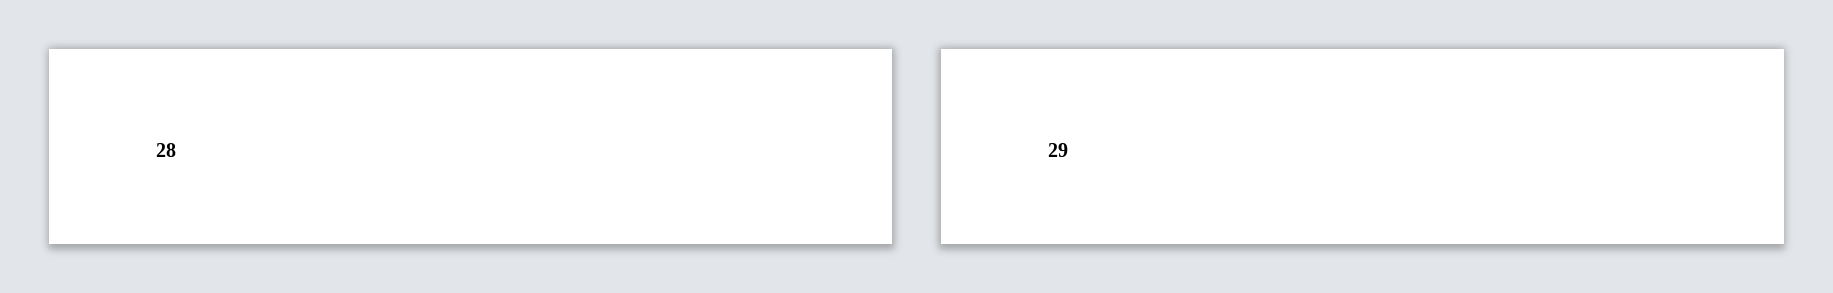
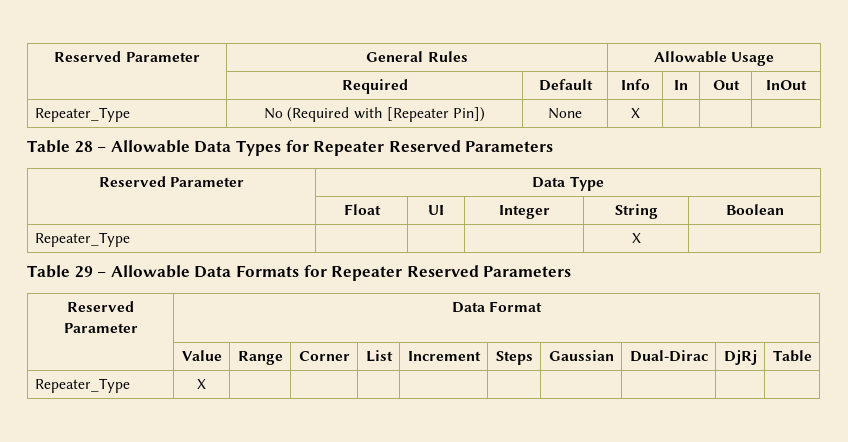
- 28
- 29
+ Reserved Parameter | General Rules | Allowable Usage
+ | Required | Default | Info | In | Out | InOut
+ Repeater_Type | No (Required with [Repeater Pin]) | None | X | | |
+ Table 28 – Allowable Data Types for Repeater Reserved Parameters
+ Reserved Parameter | Data Type
+ | Float | UI | Integer | String | Boolean
+ Repeater_Type | | | | X |
+ Table 29 – Allowable Data Formats for Repeater Reserved Parameters
+ Reserved Parameter | Data Format
+ | Value | Range | Corner | List | Increment | Steps | Gaussian | Dual-Dirac | DjRj | Table
+ Repeater_Type | X | | | | | | | | |

